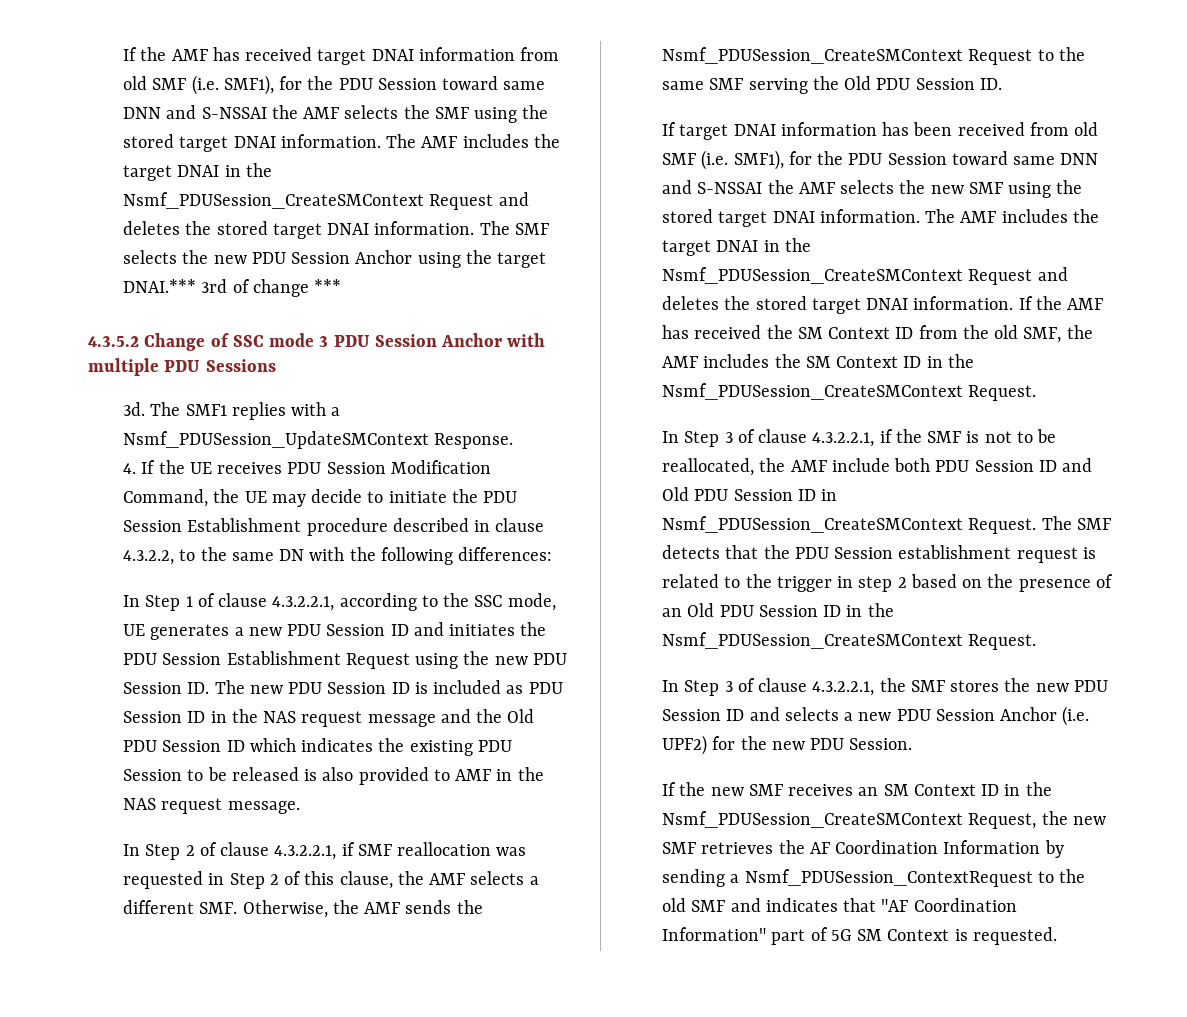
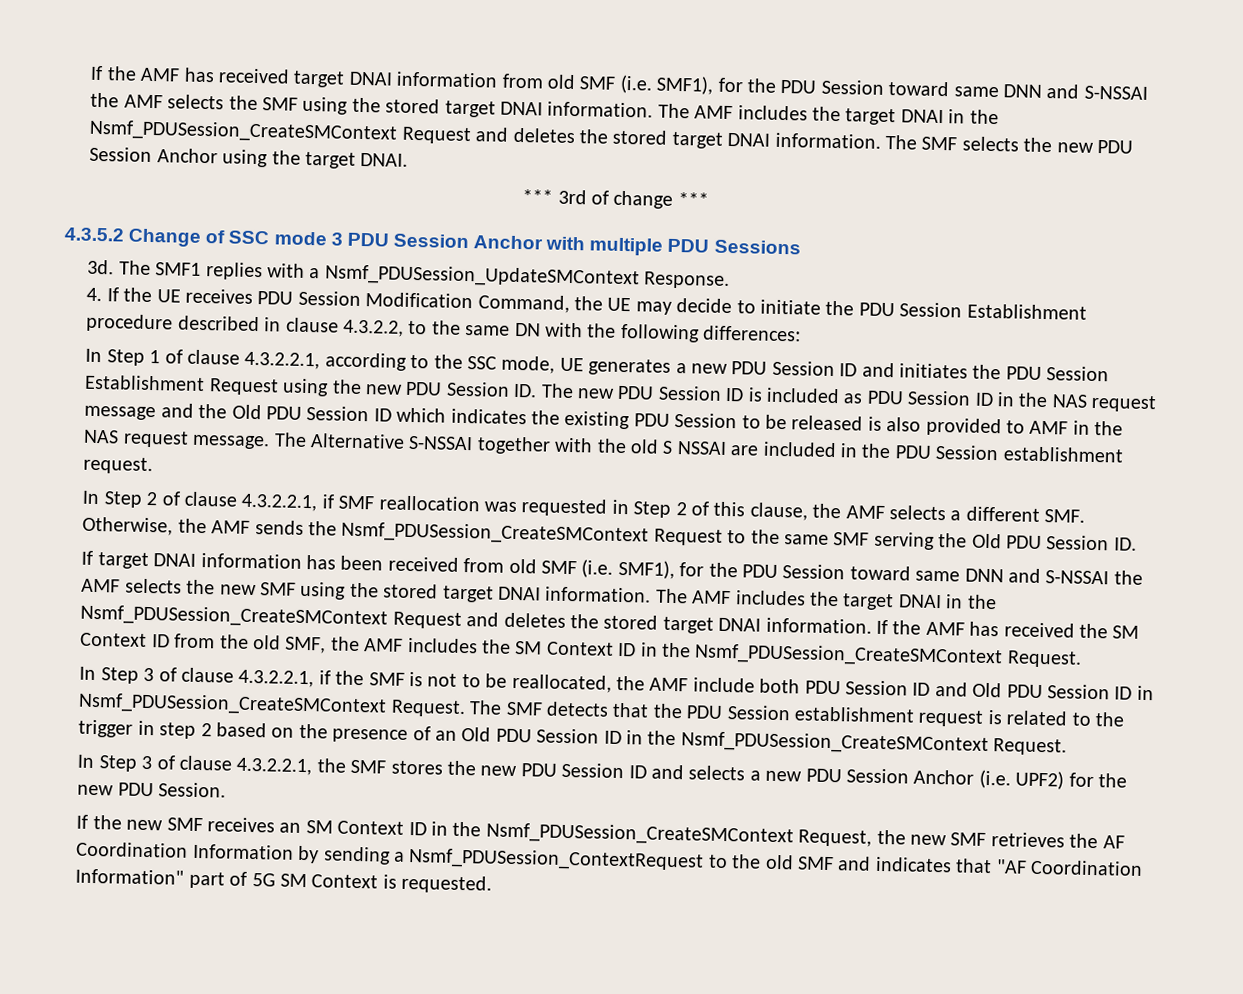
- The SMF selects the new PDU Session Anchor using the target DNAI.*** 3rd of change ***
+ The SMF selects the new PDU Session Anchor using the target DNAI.
+ *** 3rd of change ***
+ The Alternative S-NSSAI together with the old S NSSAI are included in the PDU Session establishment request.

